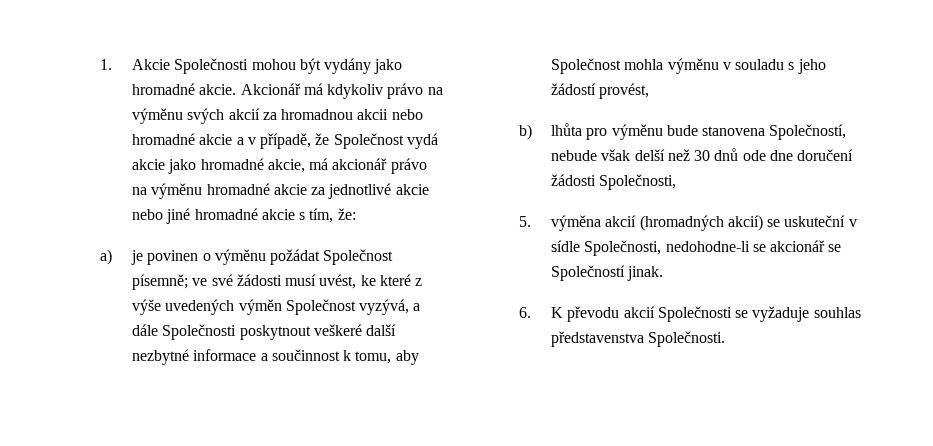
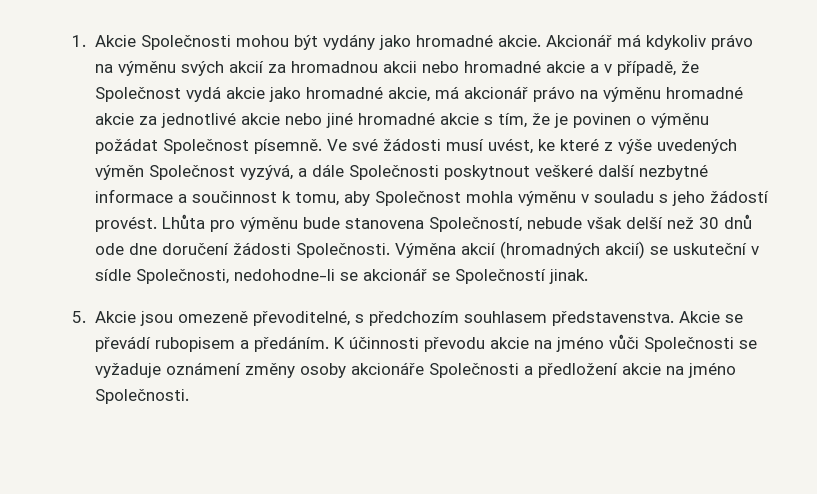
- Akcionář má kdykoliv právo na výměnu svých akcií za hromadnou akcii nebo hromadné akcie a v případě, že Společnost vydá akcie jako hromadné akcie, má akcionář právo na výměnu hromadné akcie za jednotlivé akcie nebo jiné hromadné akcie s tím, že:
- a) je povinen o výměnu požádat Společnost písemně; ve své žádosti musí uvést, ke které z výše uvedených výměn Společnost vyzývá, a dále Společnosti poskytnout veškeré další nezbytné informace a součinnost k tomu, aby Společnost mohla výměnu v souladu s jeho žádostí provést,
- b) lhůta pro výměnu bude stanovena Společností, nebude však delší než 30 dnů ode dne doručení žádosti Společnosti,
- 5. výměna akcií (hromadných akcií) se uskuteční v sídle Společnosti, nedohodne-li se akcionář se Společností jinak.
+ Akcionář má kdykoliv právo na výměnu svých akcií za hromadnou akcii nebo hromadné akcie a v případě, že Společnost vydá akcie jako hromadné akcie, má akcionář právo na výměnu hromadné akcie za jednotlivé akcie nebo jiné hromadné akcie s tím, že je povinen o výměnu požádat Společnost písemně. Ve své žádosti musí uvést, ke které z výše uvedených výměn Společnost vyzývá, a dále Společnosti poskytnout veškeré další nezbytné informace a součinnost k tomu, aby Společnost mohla výměnu v souladu s jeho žádostí provést. Lhůta pro výměnu bude stanovena Společností, nebude však delší než 30 dnů ode dne doručení žádosti Společnosti. Výměna akcií (hromadných akcií) se uskuteční v sídle Společnosti, nedohodne-li se akcionář se Společností jinak.
- 6. K převodu akcií Společnosti se vyžaduje souhlas představenstva Společnosti.
+ 5. Akcie jsou omezeně převoditelné, s předchozím souhlasem představenstva. Akcie se převádí rubopisem a předáním. K účinnosti převodu akcie na jméno vůči Společnosti se vyžaduje oznámení změny osoby akcionáře Společnosti a předložení akcie na jméno Společnosti.

